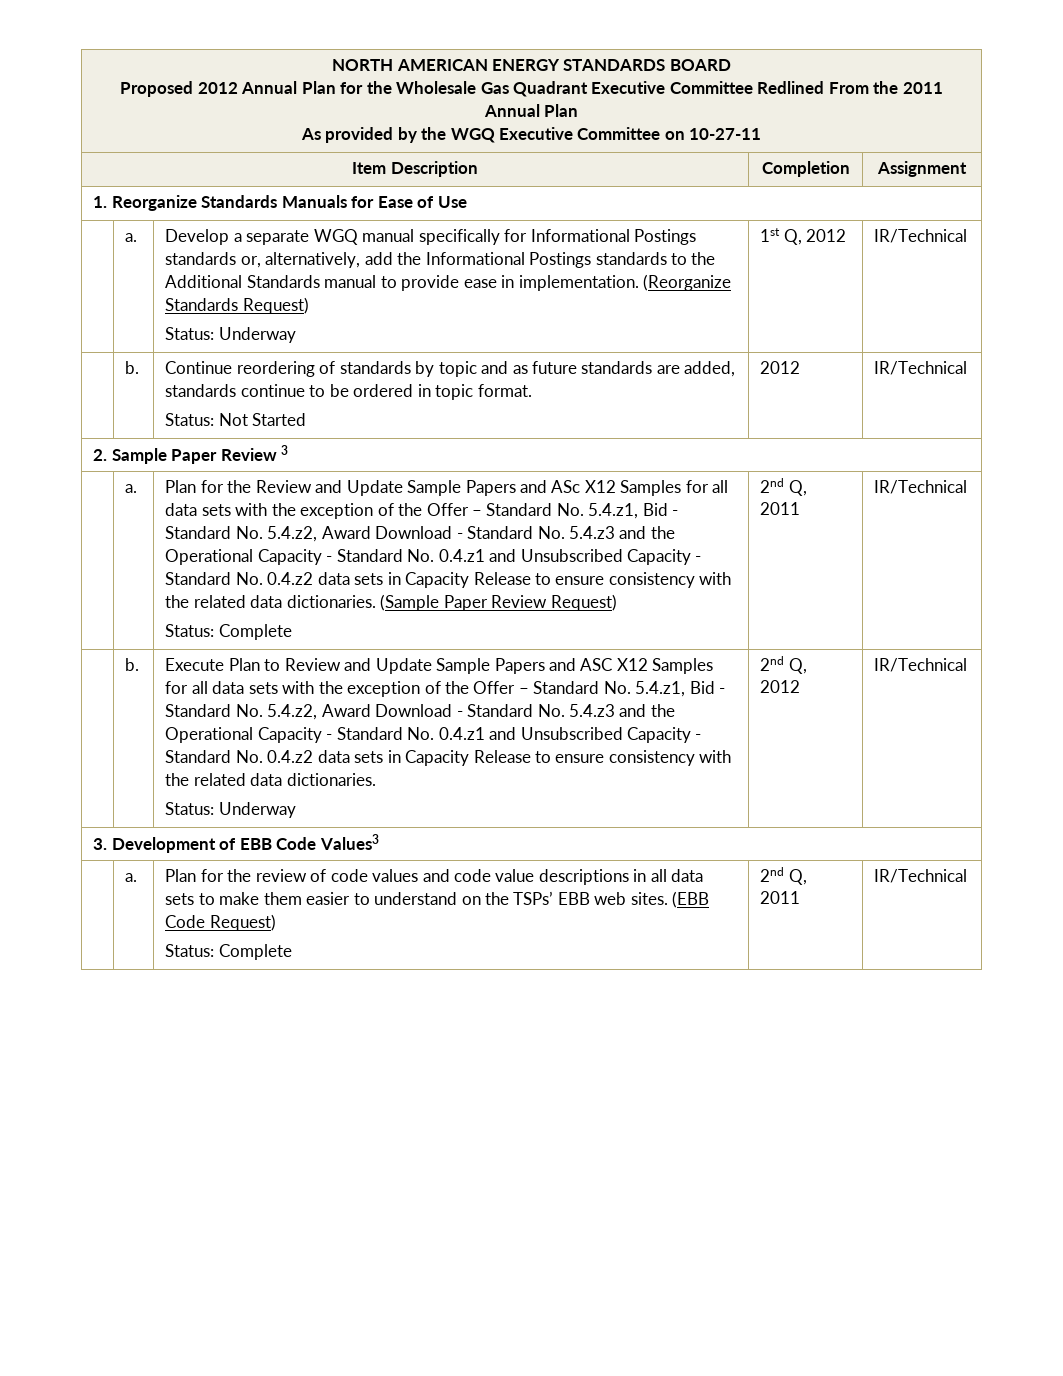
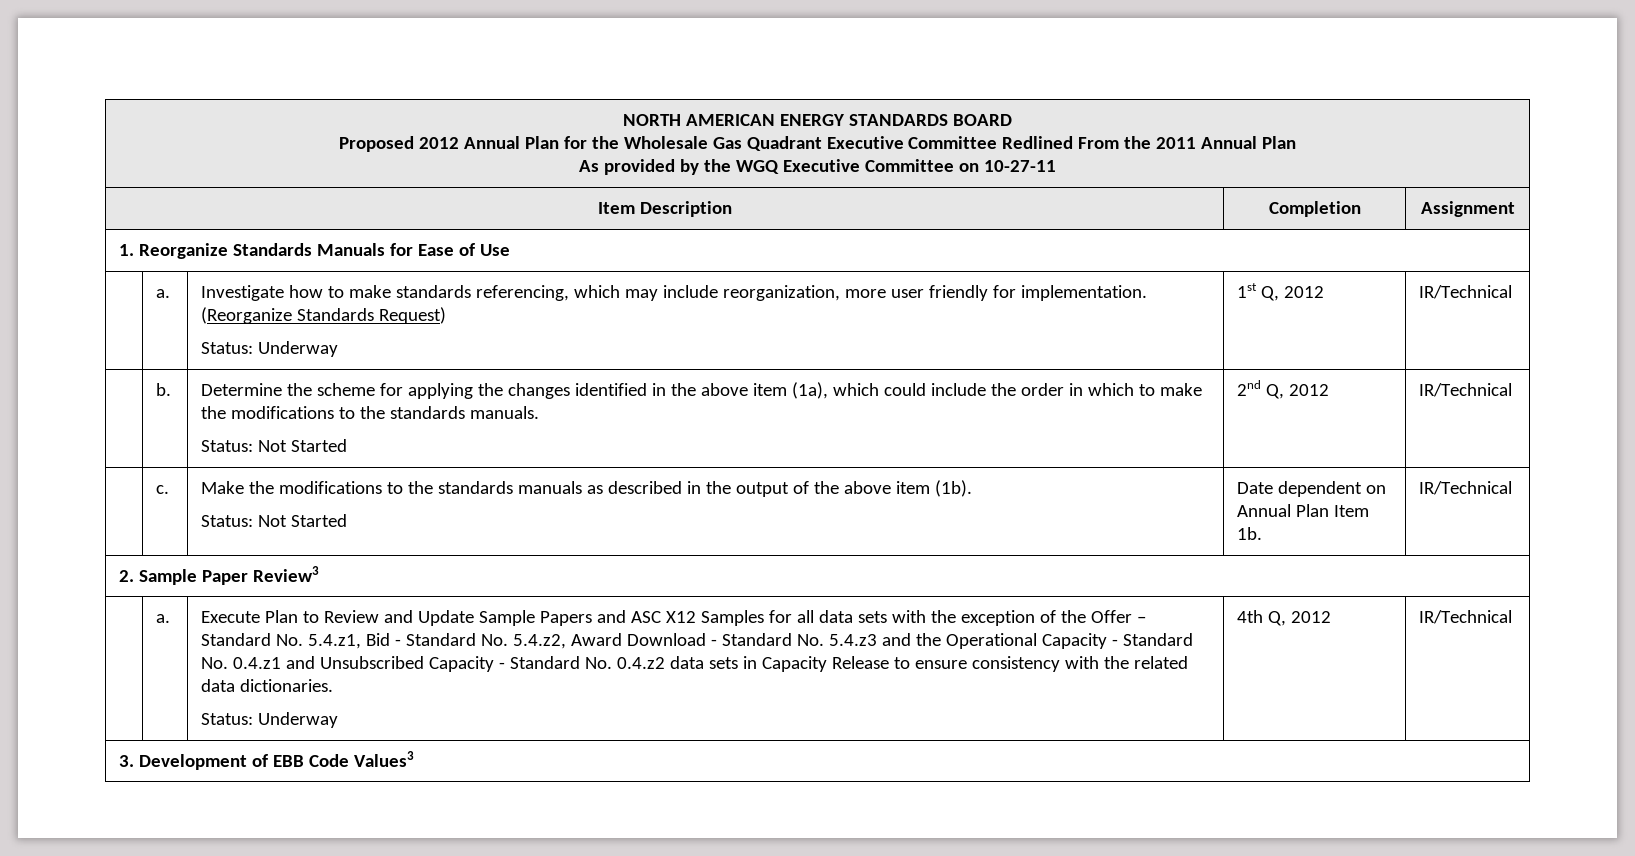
- | a. | Develop a separate WGQ manual specifically for Informational Postings standards or, alternatively, add the Informational Postings standards to the Additional Standards manual to provide ease in implementation. (Reorganize Standards Request)
+ | a. | Investigate how to make standards referencing, which may include reorganization, more user friendly for implementation. (Reorganize Standards Request)
- | b. | Continue reordering of standards by topic and as future standards are added, standards continue to be ordered in topic format.
- Status: Not Started | 2012 | IR/Technical
+ | b. | Determine the scheme for applying the changes identified in the above item (1a), which could include the order in which to make the modifications to the standards manuals.
+ Status: Not Started | 2nd Q, 2012 | IR/Technical
+ | c. | Make the modifications to the standards manuals as described in the output of the above item (1b).
+ Status: Not Started | Date dependent on Annual Plan Item 1b. | IR/Technical
- 2. Sample Paper Review 3
- | a. | Plan for the Review and Update Sample Papers and ASc X12 Samples for all data sets with the exception of the Offer – Standard No. 5.4.z1, Bid - Standard No. 5.4.z2, Award Download - Standard No. 5.4.z3 and the Operational Capacity - Standard No. 0.4.z1 and Unsubscribed Capacity - Standard No. 0.4.z2 data sets in Capacity Release to ensure consistency with the related data dictionaries. (Sample Paper Review Request)
- Status: Complete | 2nd Q, 2011 | IR/Technical
- | b.
+ 2. Sample Paper Review3
+ | a.
- 2nd Q, 2012
+ 4th Q, 2012
- | a. | Plan for the review of code values and code value descriptions in all data sets to make them easier to understand on the TSPs’ EBB web sites. (EBB Code Request)
- Status: Complete | 2nd Q, 2011 | IR/Technical

